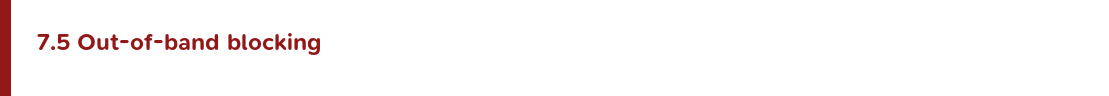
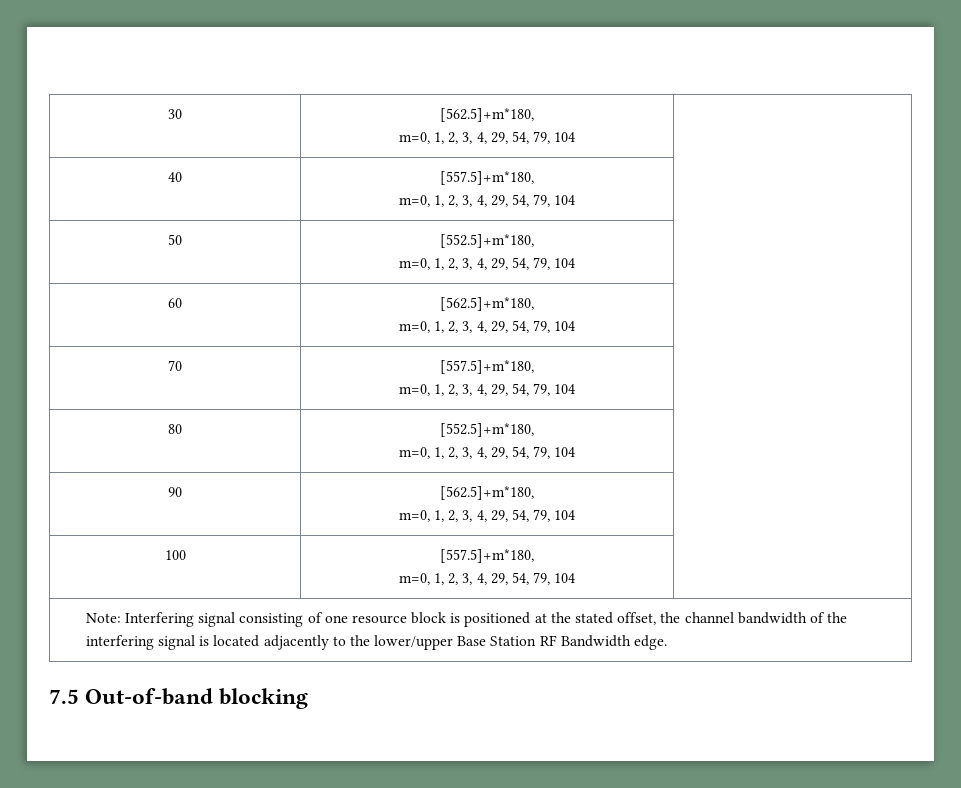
+ 30 | [562.5]+m*180,
+ m=0, 1, 2, 3, 4, 29, 54, 79, 104 |
+ 40 | [557.5]+m*180,
+ m=0, 1, 2, 3, 4, 29, 54, 79, 104 |
+ 50 | [552.5]+m*180,
+ m=0, 1, 2, 3, 4, 29, 54, 79, 104 |
+ 60 | [562.5]+m*180,
+ m=0, 1, 2, 3, 4, 29, 54, 79, 104 |
+ 70 | [557.5]+m*180,
+ m=0, 1, 2, 3, 4, 29, 54, 79, 104 |
+ 80 | [552.5]+m*180,
+ m=0, 1, 2, 3, 4, 29, 54, 79, 104 |
+ 90 | [562.5]+m*180,
+ m=0, 1, 2, 3, 4, 29, 54, 79, 104 |
+ 100 | [557.5]+m*180,
+ m=0, 1, 2, 3, 4, 29, 54, 79, 104 |
+ Note: Interfering signal consisting of one resource block is positioned at the stated offset, the channel bandwidth of the interfering signal is located adjacently to the lower/upper Base Station RF Bandwidth edge.

